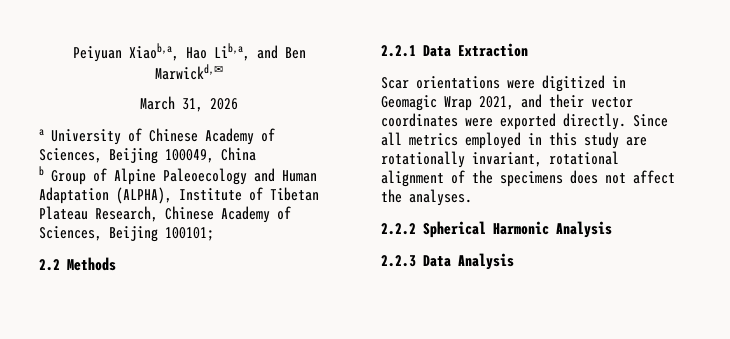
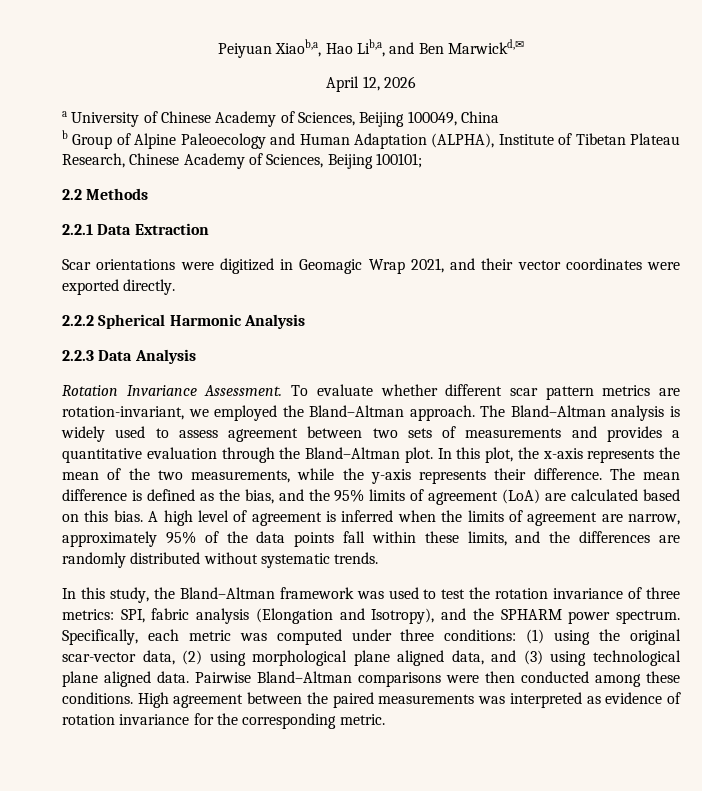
- March 31, 2026
+ April 12, 2026
- Since all metrics employed in this study are rotationally invariant, rotational alignment of the specimens does not affect the analyses.
+ Rotation Invariance Assessment. To evaluate whether different scar pattern metrics are rotation-invariant, we employed the Bland–Altman approach. The Bland–Altman analysis is widely used to assess agreement between two sets of measurements and provides a quantitative evaluation through the Bland–Altman plot. In this plot, the x-axis represents the mean of the two measurements, while the y-axis represents their difference. The mean difference is defined as the bias, and the 95% limits of agreement (LoA) are calculated based on this bias. A high level of agreement is inferred when the limits of agreement are narrow, approximately 95% of the data points fall within these limits, and the differences are randomly distributed without systematic trends.
+ In this study, the Bland–Altman framework was used to test the rotation invariance of three metrics: SPI, fabric analysis (Elongation and Isotropy), and the SPHARM power spectrum. Specifically, each metric was computed under three conditions: (1) using the original scar-vector data, (2) using morphological plane aligned data, and (3) using technological plane aligned data. Pairwise Bland–Altman comparisons were then conducted among these conditions. High agreement between the paired measurements was interpreted as evidence of rotation invariance for the corresponding metric.

